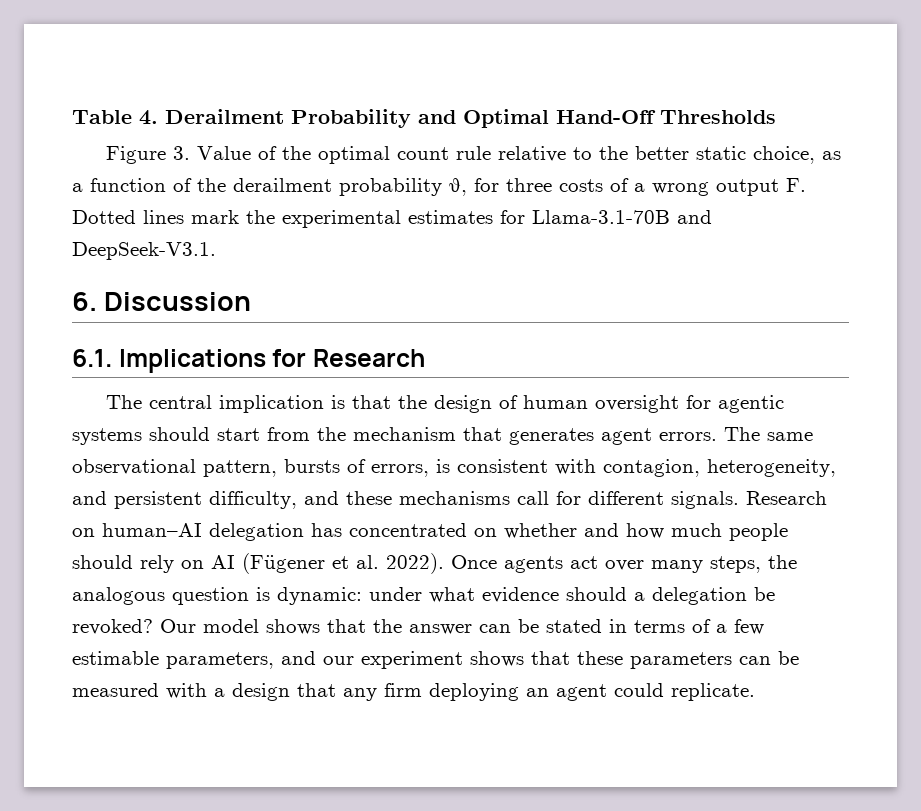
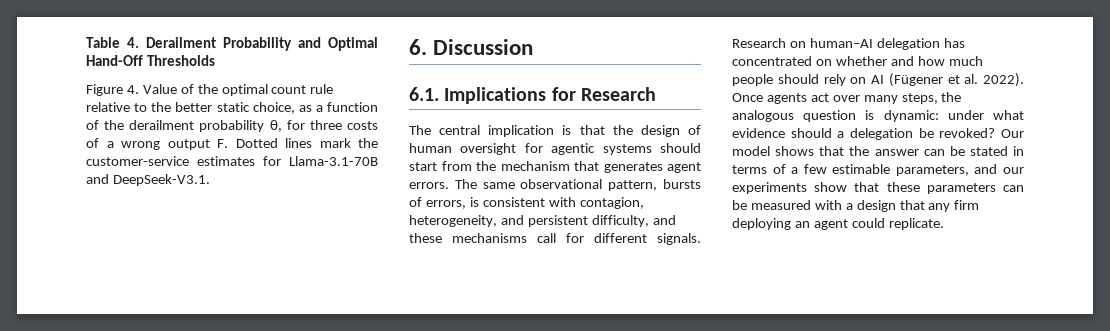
- Figure 3. Value of the optimal count rule relative to the better static choice, as a function of the derailment probability θ, for three costs of a wrong output F. Dotted lines mark the experimental estimates for Llama-3.1-70B and DeepSeek-V3.1.
+ Figure 4. Value of the optimal count rule relative to the better static choice, as a function of the derailment probability θ, for three costs of a wrong output F. Dotted lines mark the customer-service estimates for Llama-3.1-70B and DeepSeek-V3.1.
- Our model shows that the answer can be stated in terms of a few estimable parameters, and our experiment shows that these parameters can be measured with a design that any firm deploying an agent could replicate.
+ Our model shows that the answer can be stated in terms of a few estimable parameters, and our experiments show that these parameters can be measured with a design that any firm deploying an agent could replicate.

